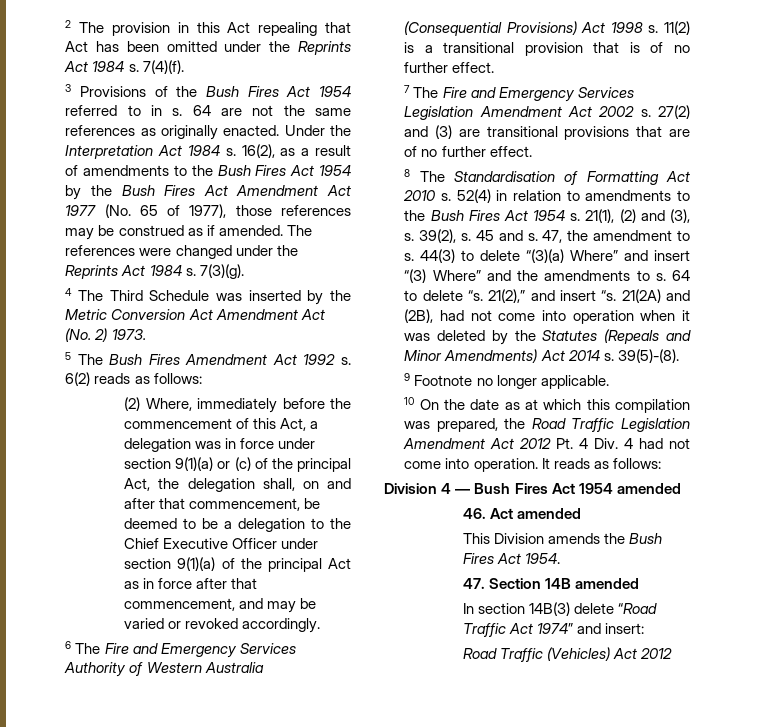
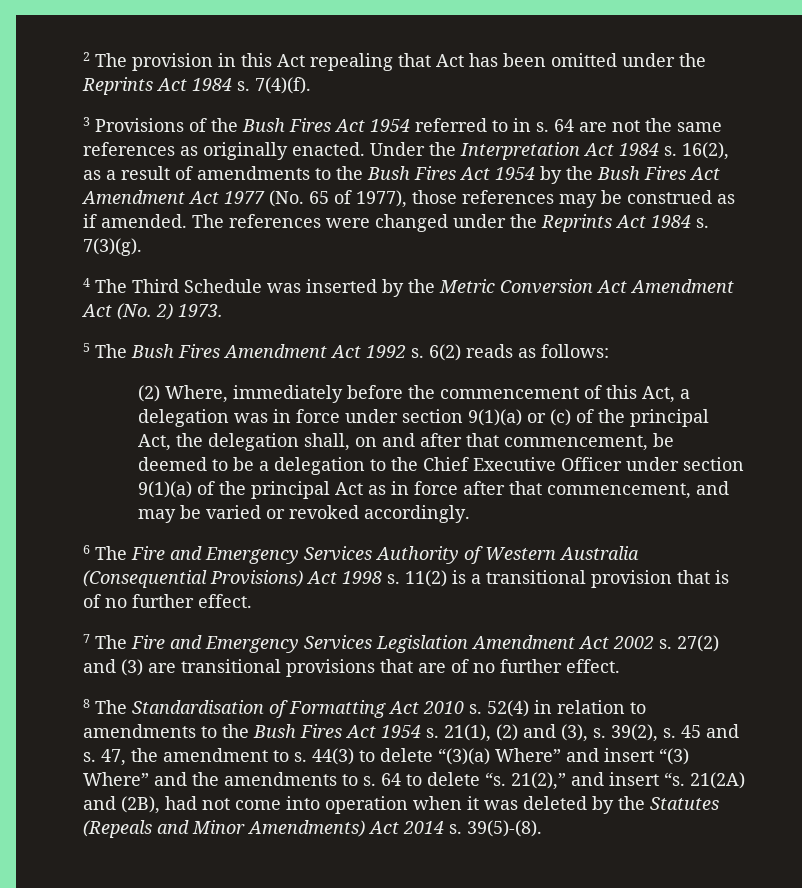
- 9 Footnote no longer applicable.
- 10 On the date as at which this compilation was prepared, the Road Traffic Legislation Amendment Act 2012 Pt. 4 Div. 4 had not come into operation. It reads as follows:
- Division 4 — Bush Fires Act 1954 amended
- 46. Act amended
- This Division amends the Bush Fires Act 1954.
- 47. Section 14B amended
- In section 14B(3) delete “Road Traffic Act 1974” and insert:
- Road Traffic (Vehicles) Act 2012

